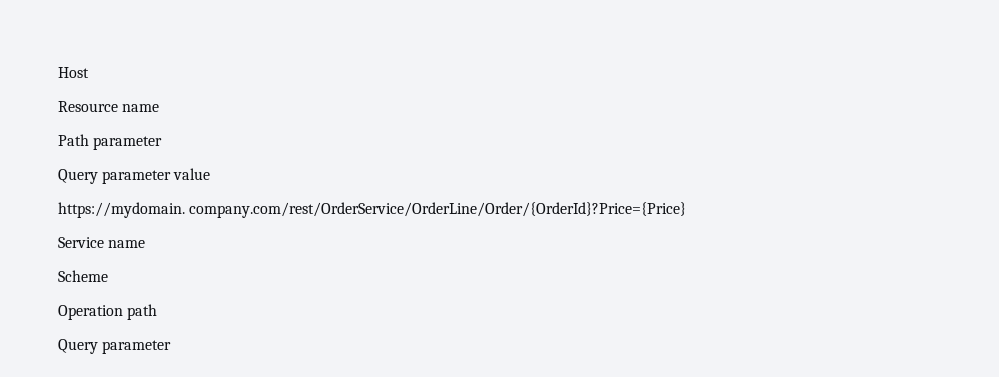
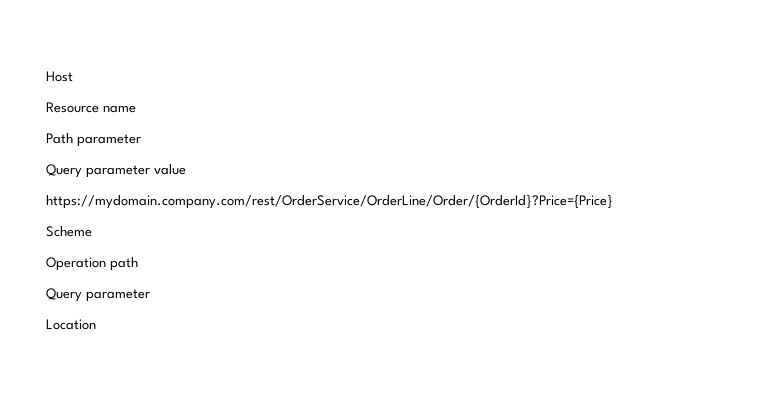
- https://mydomain. company.com/rest/OrderService/OrderLine/Order/{OrderId}?Price={Price}
- Service name
+ https://mydomain.company.com/rest/OrderService/OrderLine/Order/{OrderId}?Price={Price}
+ Location

